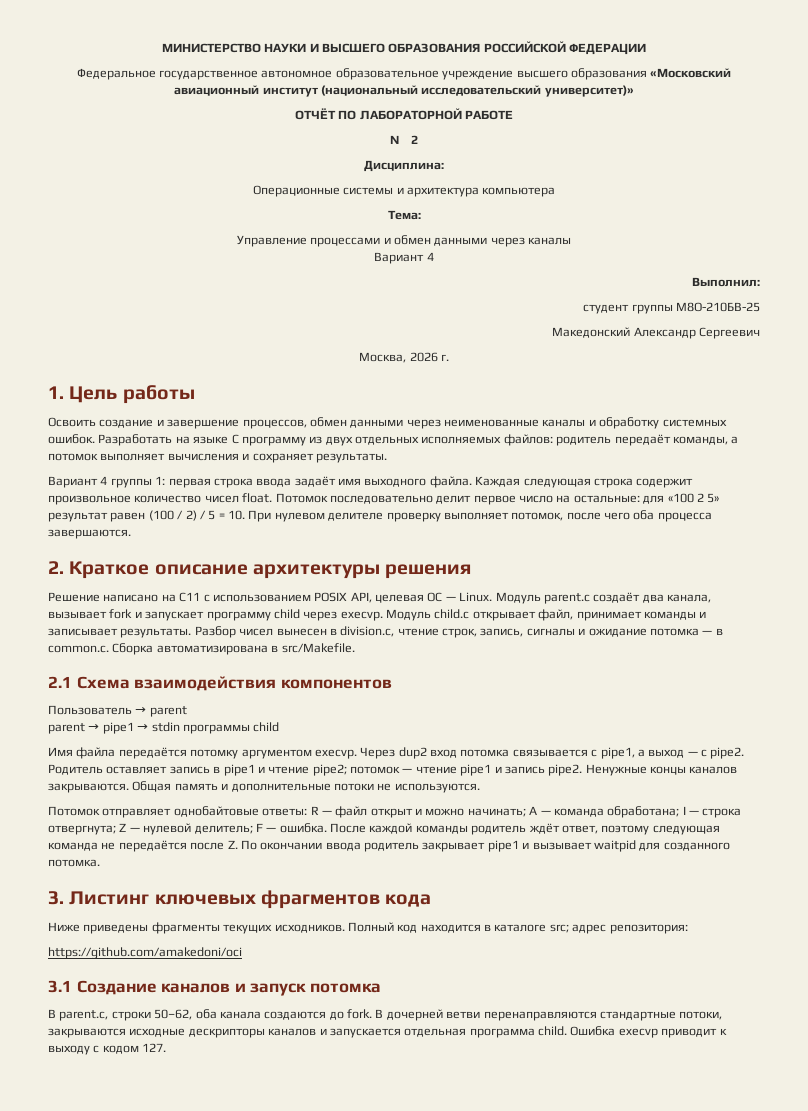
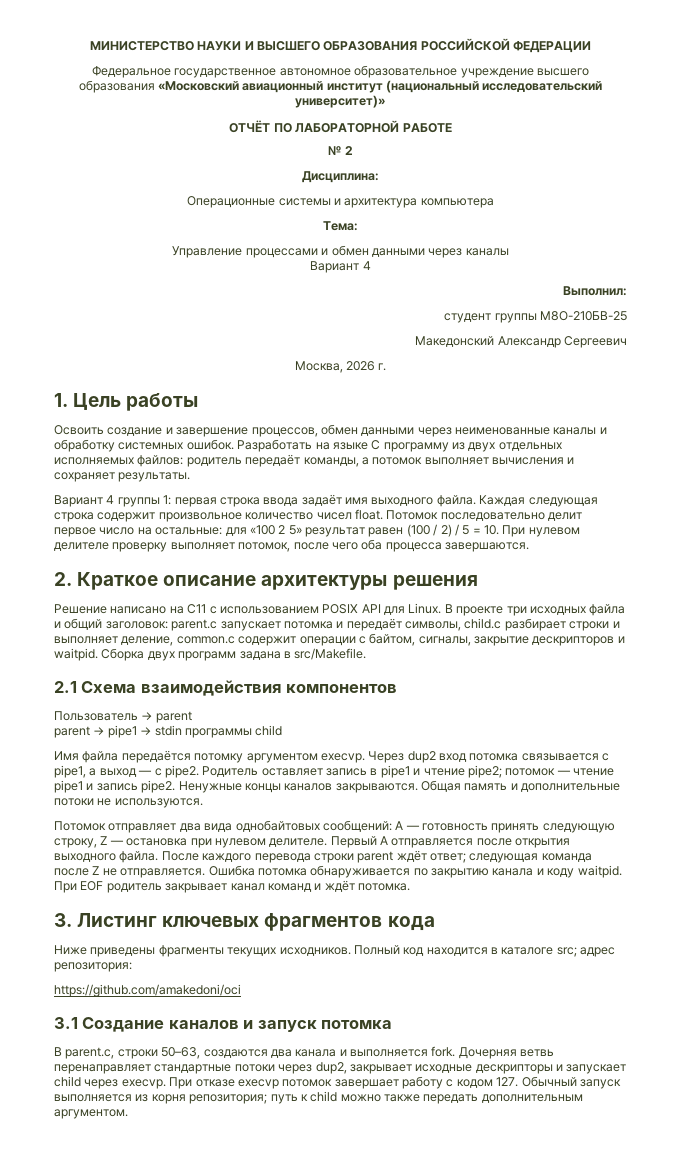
- Решение написано на C11 с использованием POSIX API, целевая ОС — Linux. Модуль parent.c создаёт два канала, вызывает fork и запускает программу child через execvp. Модуль child.c открывает файл, принимает команды и записывает результаты. Разбор чисел вынесен в division.c, чтение строк, запись, сигналы и ожидание потомка — в common.c. Сборка автоматизирована в src/Makefile.
+ Решение написано на C11 с использованием POSIX API для Linux. В проекте три исходных файла и общий заголовок: parent.c запускает потомка и передаёт символы, child.c разбирает строки и выполняет деление, common.c содержит операции с байтом, сигналы, закрытие дескрипторов и waitpid. Сборка двух программ задана в src/Makefile.
- Потомок отправляет однобайтовые ответы: R — файл открыт и можно начинать; A — команда обработана; I — строка отвергнута; Z — нулевой делитель; F — ошибка. После каждой команды родитель ждёт ответ, поэтому следующая команда не передаётся после Z. По окончании ввода родитель закрывает pipe1 и вызывает waitpid для созданного потомка.
+ Потомок отправляет два вида однобайтовых сообщений: A — готовность принять следующую строку, Z — остановка при нулевом делителе. Первый A отправляется после открытия выходного файла. После каждого перевода строки parent ждёт ответ; следующая команда после Z не отправляется. Ошибка потомка обнаруживается по закрытию канала и коду waitpid. При EOF родитель закрывает канал команд и ждёт потомка.
- В parent.c, строки 50–62, оба канала создаются до fork. В дочерней ветви перенаправляются стандартные потоки, закрываются исходные дескрипторы каналов и запускается отдельная программа child. Ошибка execvp приводит к выходу с кодом 127.
+ В parent.c, строки 50–63, создаются два канала и выполняется fork. Дочерняя ветвь перенаправляет стандартные потоки через dup2, закрывает исходные дескрипторы и запускает child через execvp. При отказе execvp потомок завершает работу с кодом 127. Обычный запуск выполняется из корня репозитория; путь к child можно также передать дополнительным аргументом.

